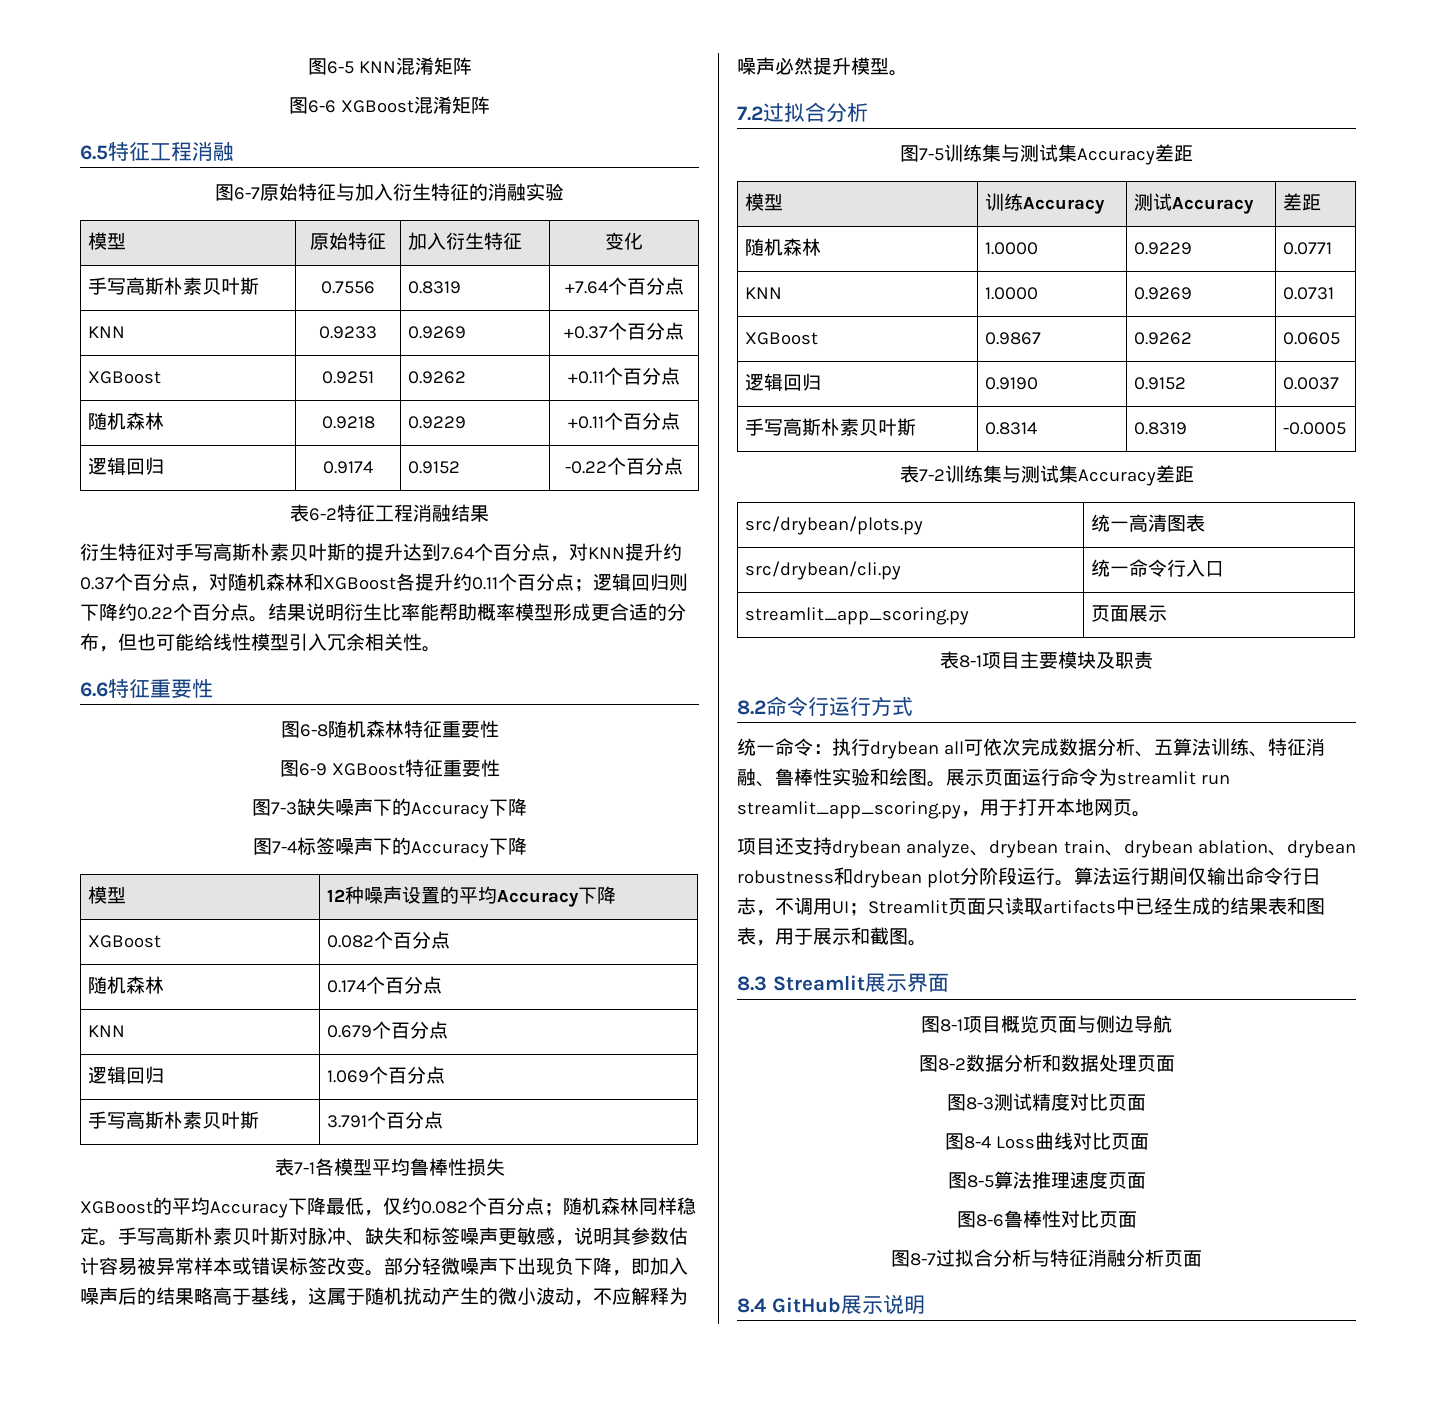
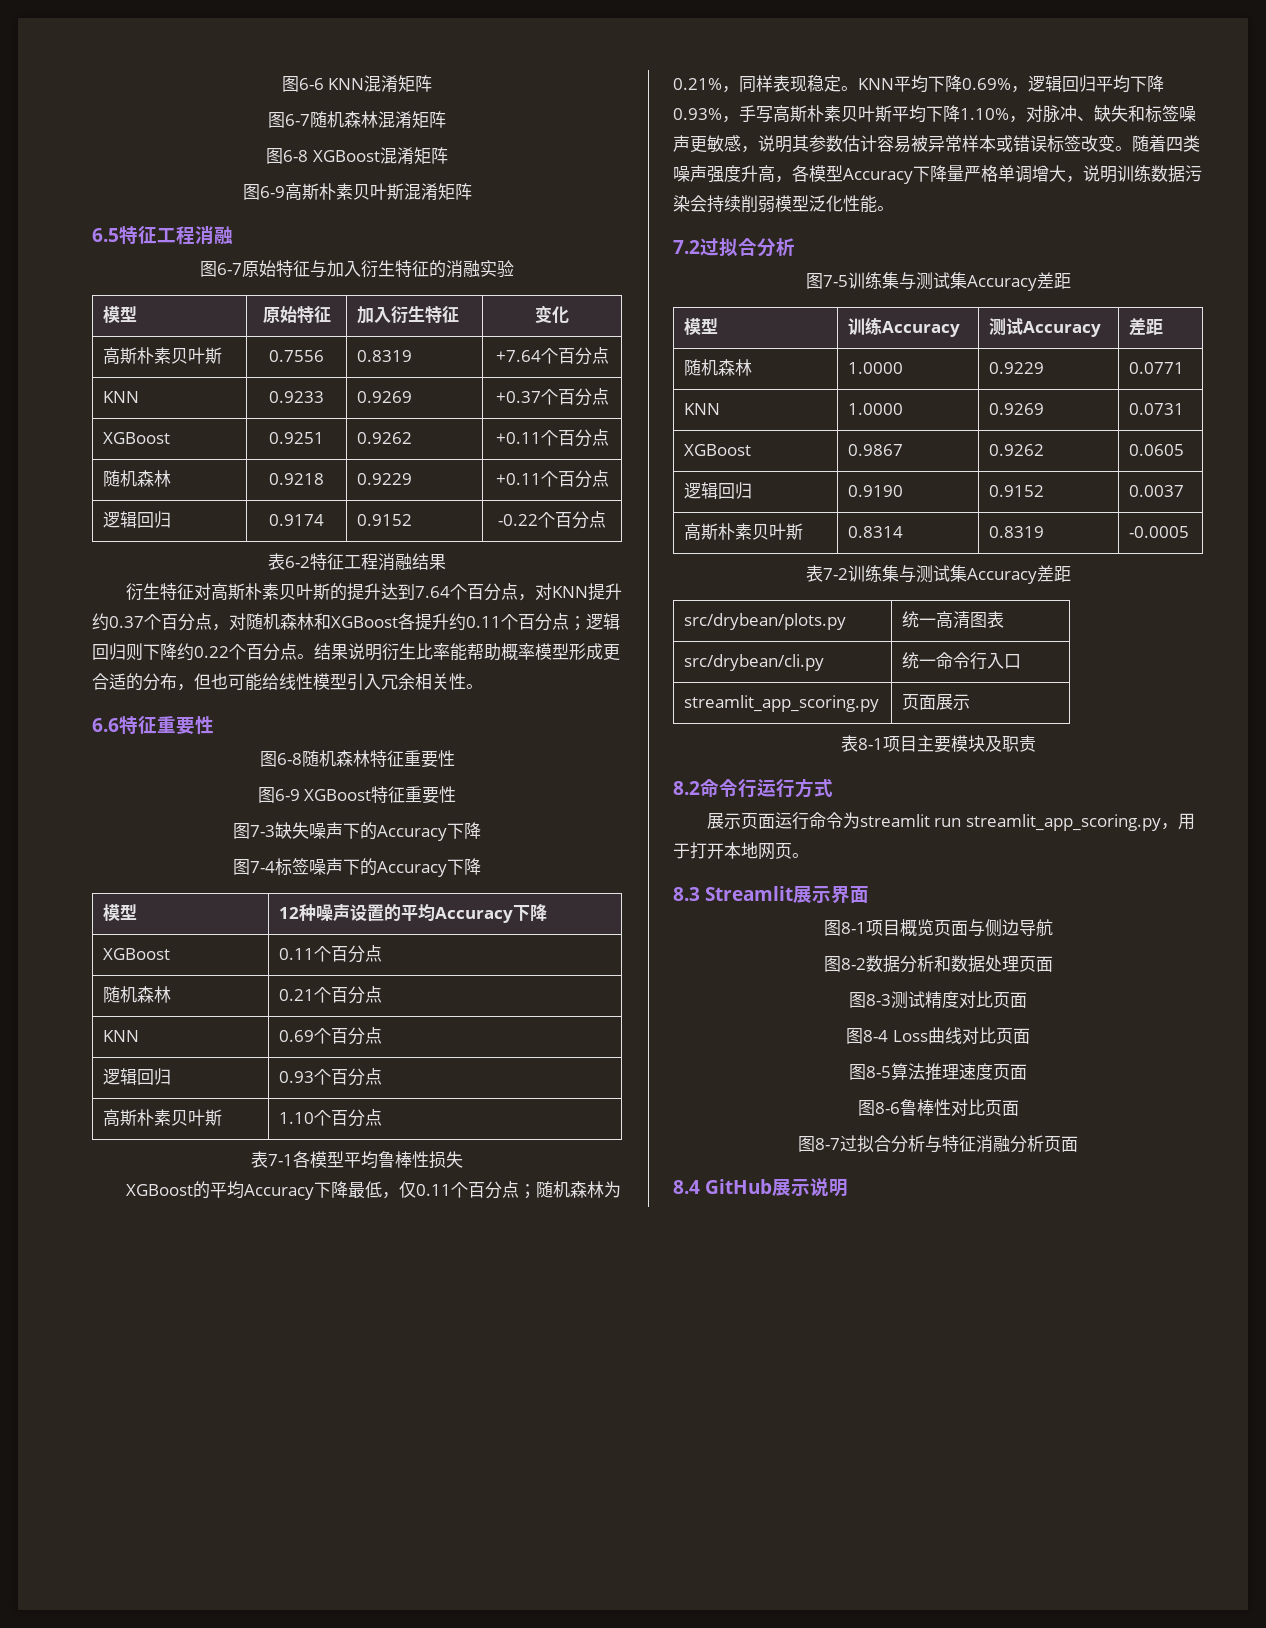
- 图6-5 KNN混淆矩阵
+ 图6-6 KNN混淆矩阵
- 图6-6 XGBoost混淆矩阵
+ 图6-7随机森林混淆矩阵
+ 图6-8 XGBoost混淆矩阵
+ 图6-9高斯朴素贝叶斯混淆矩阵
- 手写高斯朴素贝叶斯 | 0.7556 | 0.8319 | +7.64个百分点
+ 高斯朴素贝叶斯 | 0.7556 | 0.8319 | +7.64个百分点
- 衍生特征对手写高斯朴素贝叶斯的提升达到7.64个百分点，对KNN提升约0.37个百分点，对随机森林和XGBoost各提升约0.11个百分点；逻辑回归则下降约0.22个百分点。
+ 衍生特征对高斯朴素贝叶斯的提升达到7.64个百分点，对KNN提升约0.37个百分点，对随机森林和XGBoost各提升约0.11个百分点；逻辑回归则下降约0.22个百分点。
- XGBoost | 0.082个百分点
- 随机森林 | 0.174个百分点
- KNN | 0.679个百分点
- 逻辑回归 | 1.069个百分点
- 手写高斯朴素贝叶斯 | 3.791个百分点
+ XGBoost | 0.11个百分点
+ 随机森林 | 0.21个百分点
+ KNN | 0.69个百分点
+ 逻辑回归 | 0.93个百分点
+ 高斯朴素贝叶斯 | 1.10个百分点
- XGBoost的平均Accuracy下降最低，仅约0.082个百分点；随机森林同样稳定。手写高斯朴素贝叶斯对脉冲、缺失和标签噪声更敏感，说明其参数估计容易被异常样本或错误标签改变。
+ XGBoost的平均Accuracy下降最低，仅0.11个百分点；随机森林为0.21%，同样表现稳定。KNN平均下降0.69%，逻辑回归平均下降0.93%，手写高斯朴素贝叶斯平均下降1.10%，对脉冲、缺失和标签噪声更敏感，说明其参数估计容易被异常样本或错误标签改变。
- 部分轻微噪声下出现负下降，即加入噪声后的结果略高于基线，这属于随机扰动产生的微小波动，不应解释为噪声必然提升模型。
+ 随着四类噪声强度升高，各模型Accuracy下降量严格单调增大，说明训练数据污染会持续削弱模型泛化性能。
- 手写高斯朴素贝叶斯 | 0.8314 | 0.8319 | -0.0005
+ 高斯朴素贝叶斯 | 0.8314 | 0.8319 | -0.0005
- 统一命令：执行drybean all可依次完成数据分析、五算法训练、特征消融、鲁棒性实验和绘图。
- 项目还支持drybean analyze、drybean train、drybean ablation、drybean robustness和drybean plot分阶段运行。算法运行期间仅输出命令行日志，不调用UI；Streamlit页面只读取artifacts中已经生成的结果表和图表，用于展示和截图。

